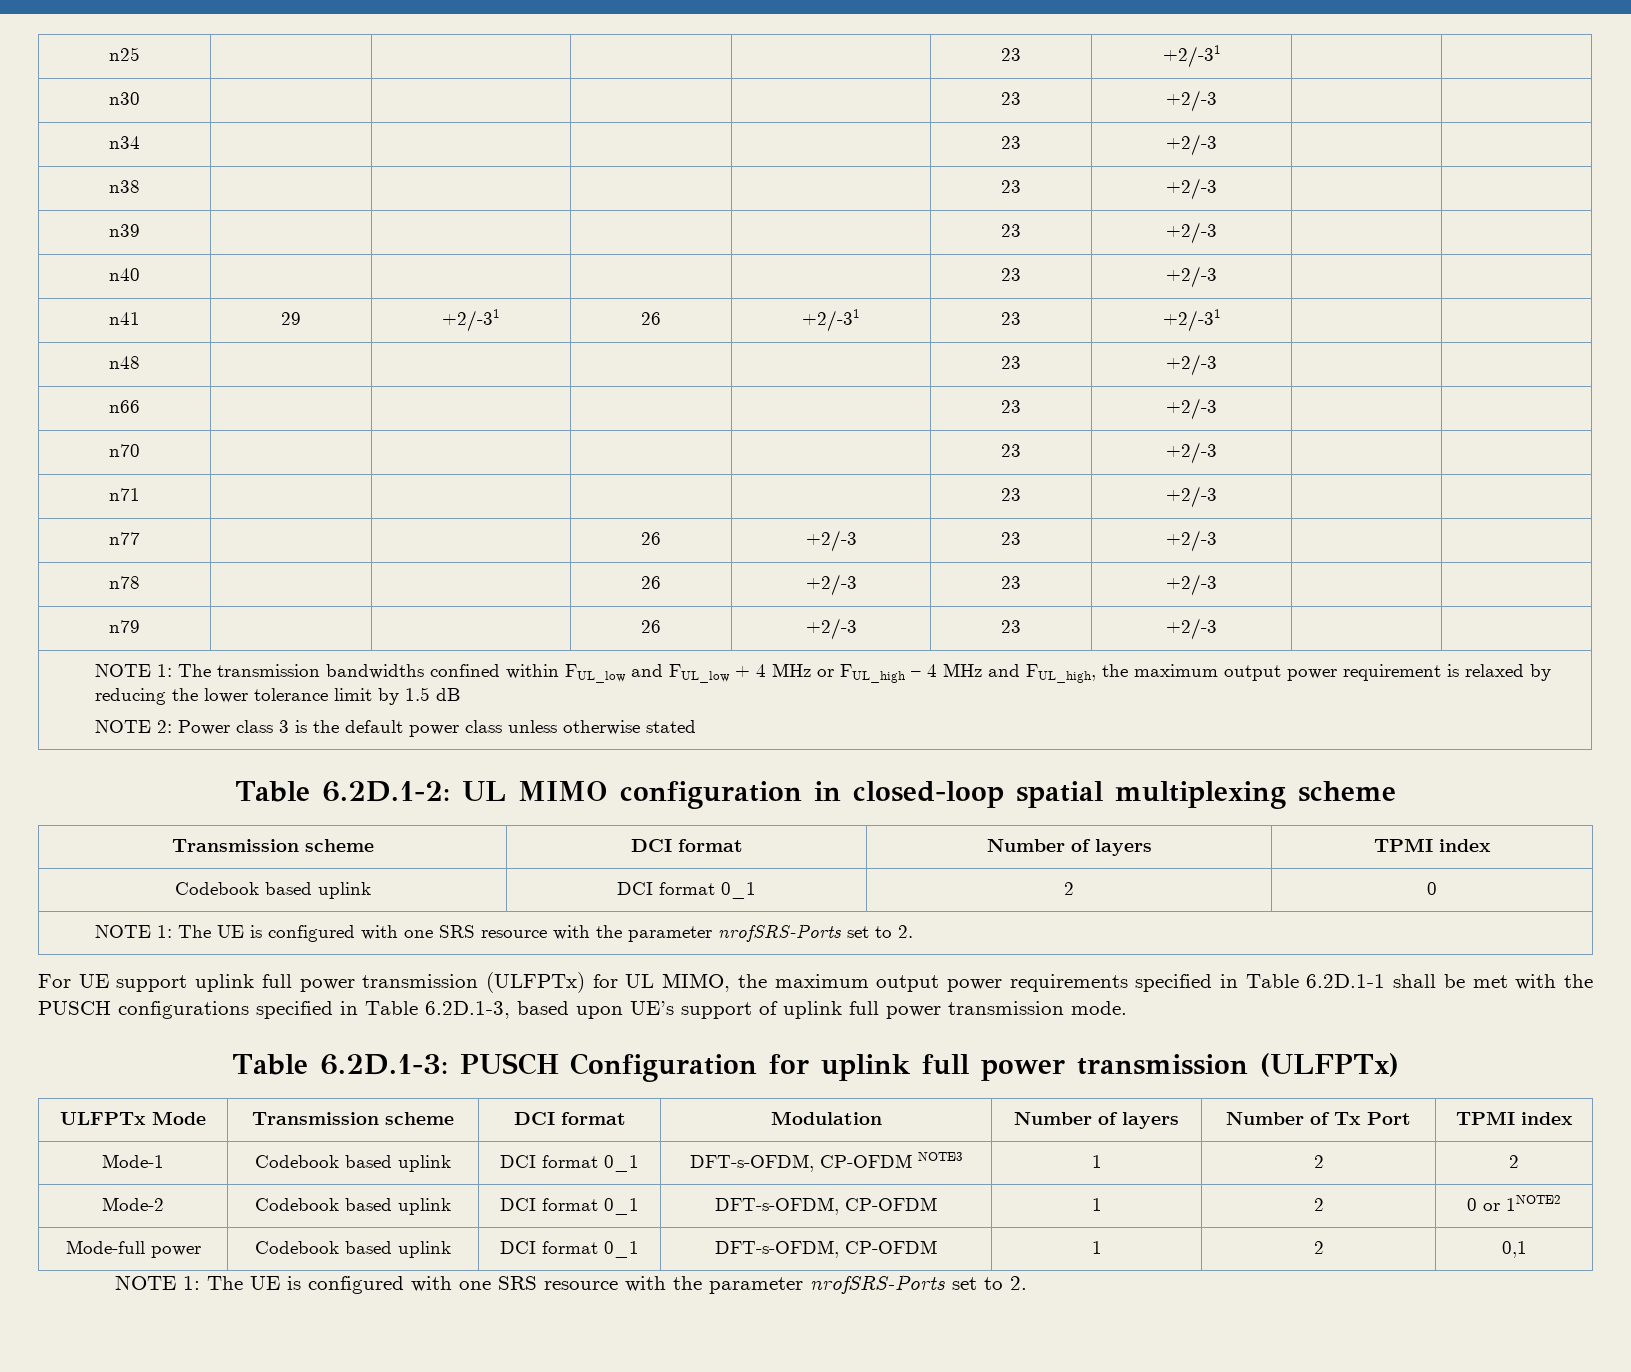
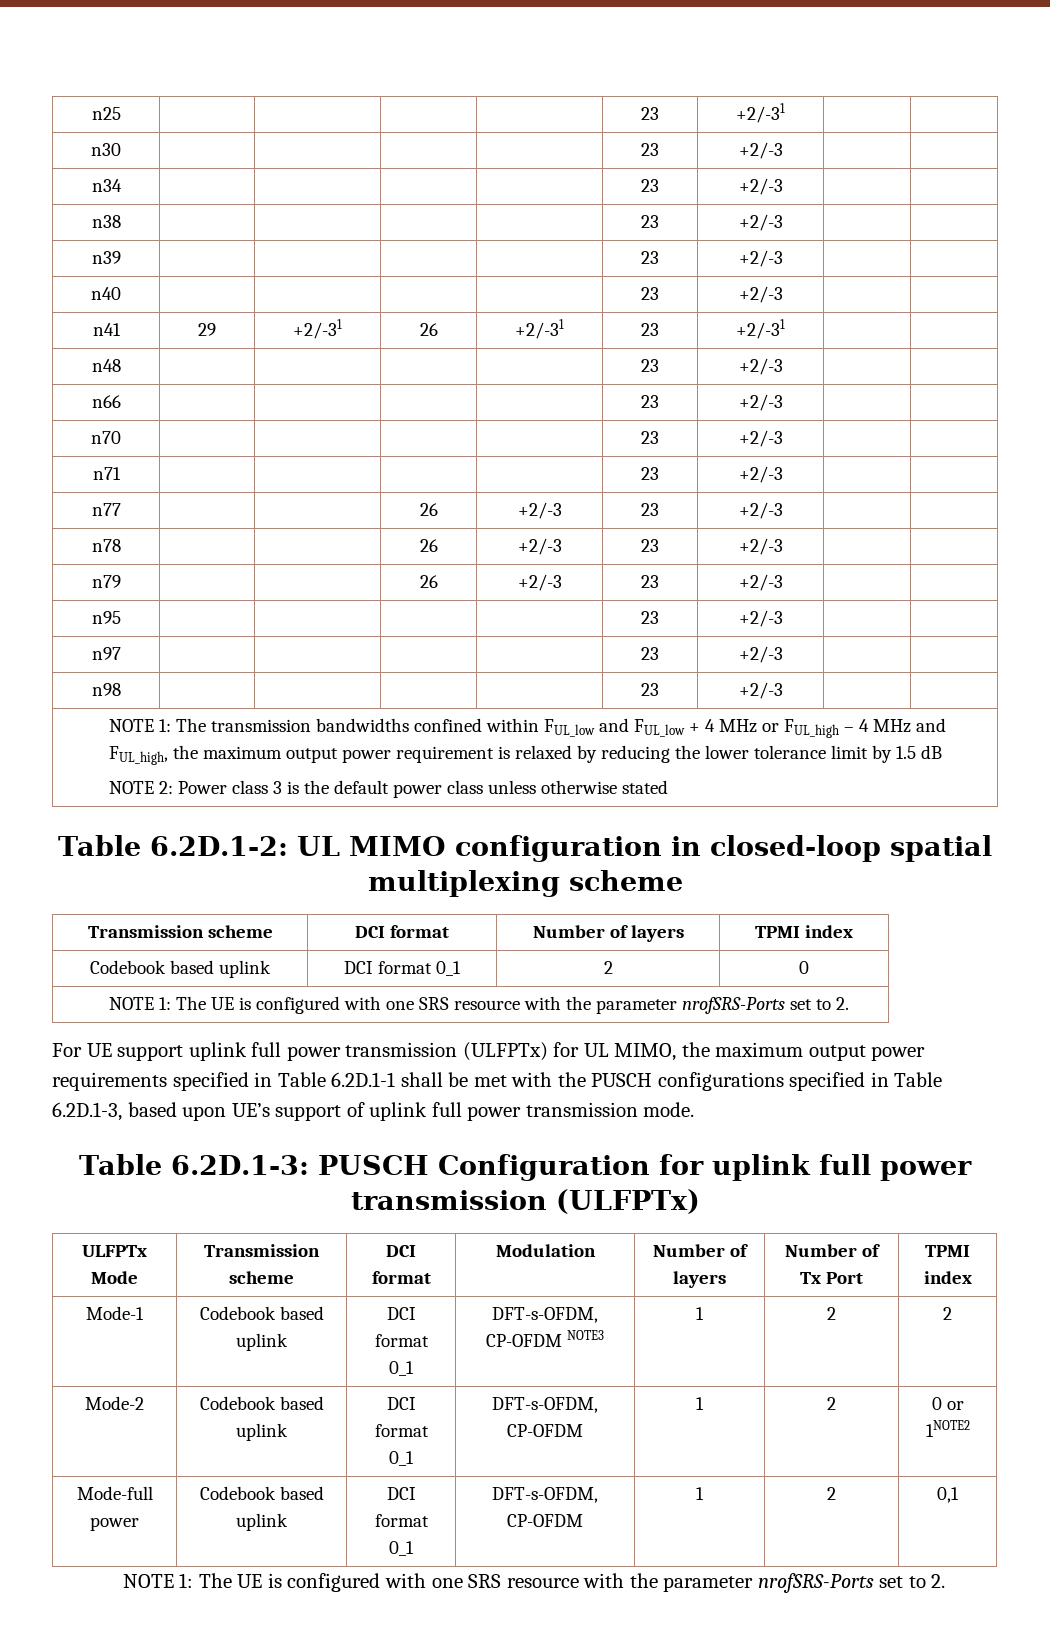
+ n95 | | | | | 23 | +2/-3 | |
+ n97 | | | | | 23 | +2/-3 | |
+ n98 | | | | | 23 | +2/-3 | |

